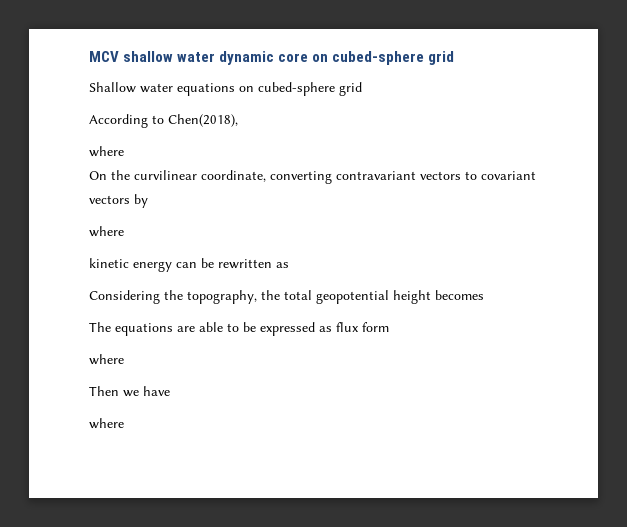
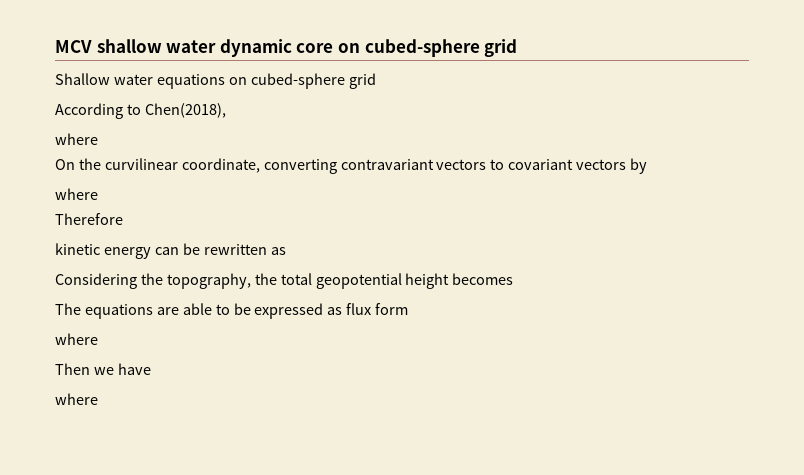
+ Therefore

